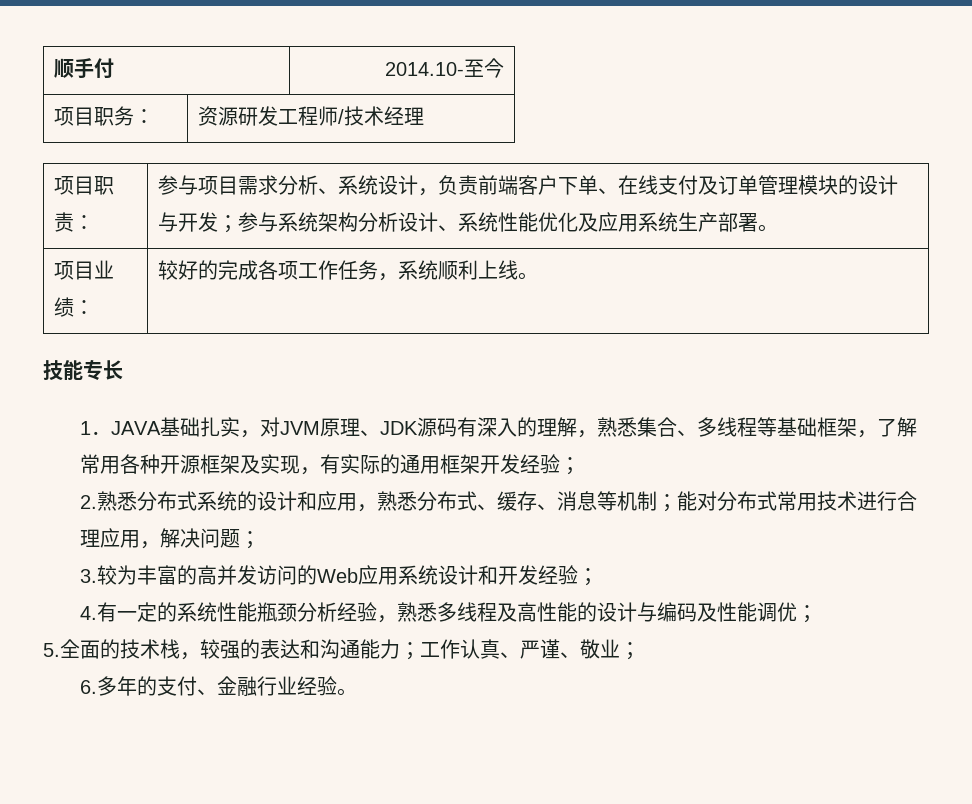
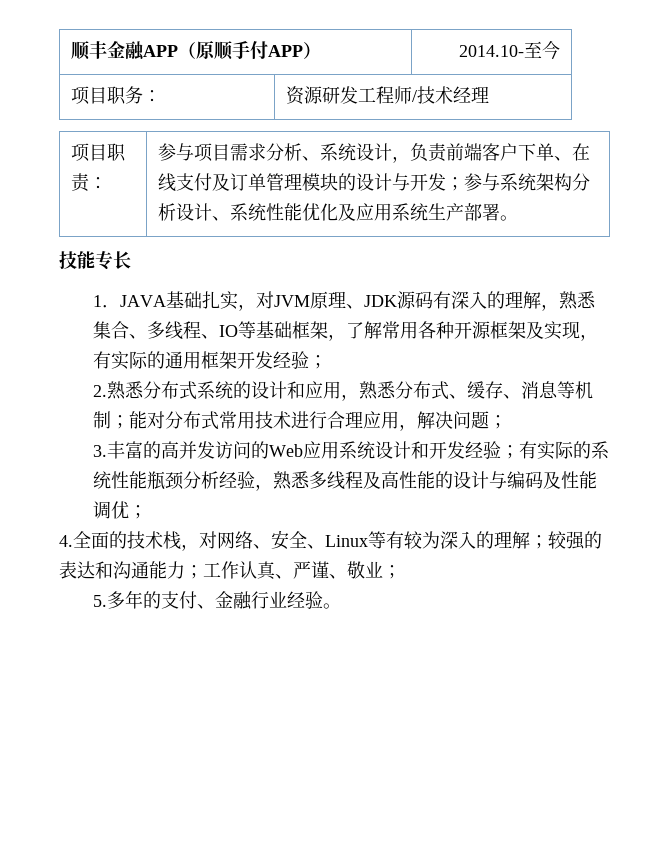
- 顺手付 | 2014.10-至今
+ 顺丰金融APP（原顺手付APP） | 2014.10-至今
- 项目业绩： | 较好的完成各项工作任务，系统顺利上线。
- 1．JAVA基础扎实，对JVM原理、JDK源码有深入的理解，熟悉集合、多线程等基础框架，了解常用各种开源框架及实现，有实际的通用框架开发经验；
+ 1．JAVA基础扎实，对JVM原理、JDK源码有深入的理解，熟悉集合、多线程、IO等基础框架，了解常用各种开源框架及实现，有实际的通用框架开发经验；
- 3.较为丰富的高并发访问的Web应用系统设计和开发经验；
- 4.有一定的系统性能瓶颈分析经验，熟悉多线程及高性能的设计与编码及性能调优；
+ 3.丰富的高并发访问的Web应用系统设计和开发经验；有实际的系统性能瓶颈分析经验，熟悉多线程及高性能的设计与编码及性能调优；
- 5.全面的技术栈，较强的表达和沟通能力；工作认真、严谨、敬业；
+ 4.全面的技术栈，对网络、安全、Linux等有较为深入的理解；较强的表达和沟通能力；工作认真、严谨、敬业；
- 6.多年的支付、金融行业经验。
+ 5.多年的支付、金融行业经验。

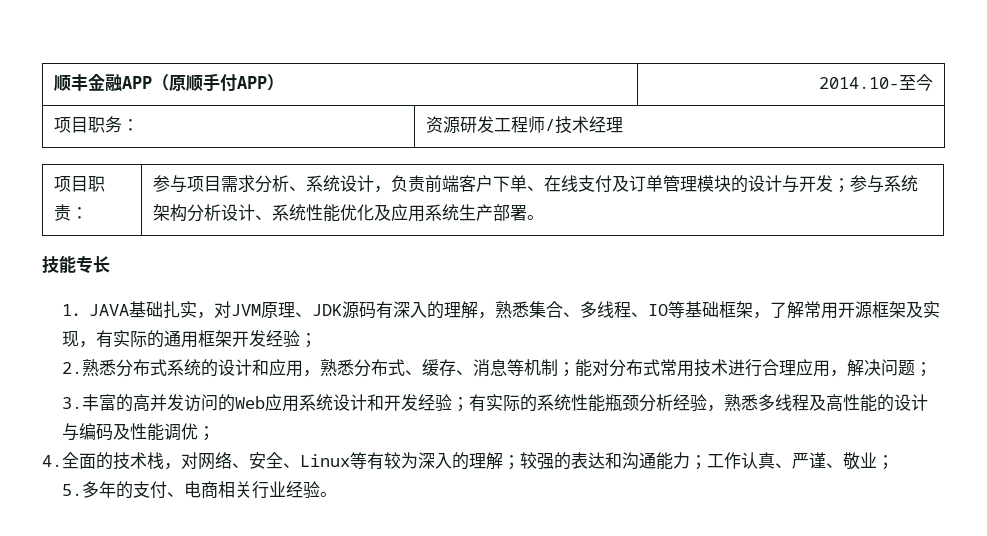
- 1．JAVA基础扎实，对JVM原理、JDK源码有深入的理解，熟悉集合、多线程、IO等基础框架，了解常用各种开源框架及实现，有实际的通用框架开发经验；
+ 1．JAVA基础扎实，对JVM原理、JDK源码有深入的理解，熟悉集合、多线程、IO等基础框架，了解常用开源框架及实现，有实际的通用框架开发经验；
- 5.多年的支付、金融行业经验。
+ 5.多年的支付、电商相关行业经验。

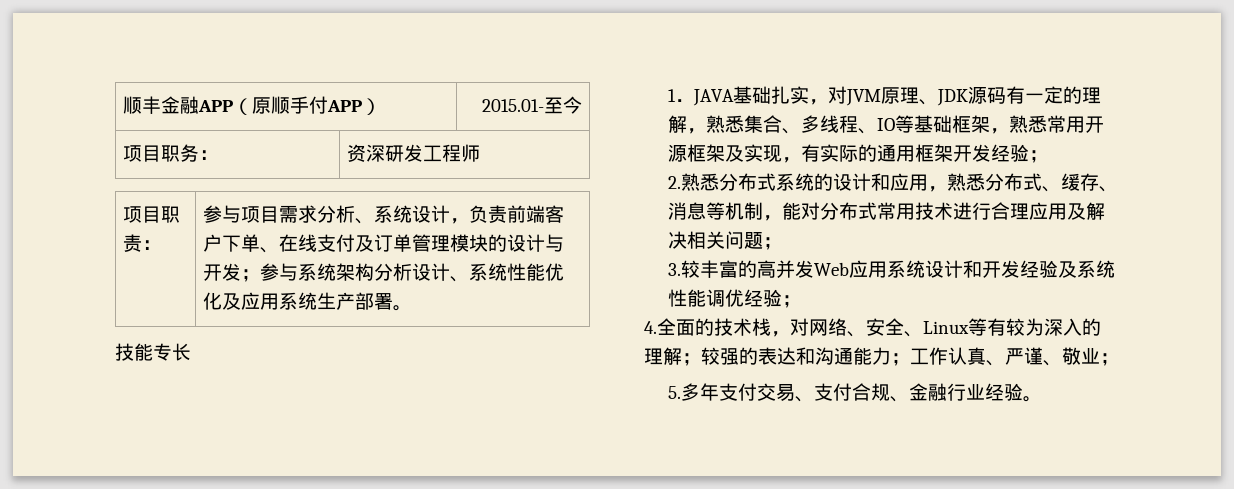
- 顺丰金融APP（原顺手付APP） | 2014.10-至今
+ 顺丰金融APP（原顺手付APP） | 2015.01-至今
- 项目职务： | 资源研发工程师/技术经理
+ 项目职务： | 资深研发工程师
- 1．JAVA基础扎实，对JVM原理、JDK源码有深入的理解，熟悉集合、多线程、IO等基础框架，了解常用开源框架及实现，有实际的通用框架开发经验；
+ 1．JAVA基础扎实，对JVM原理、JDK源码有一定的理解，熟悉集合、多线程、IO等基础框架，熟悉常用开源框架及实现，有实际的通用框架开发经验；
- 2.熟悉分布式系统的设计和应用，熟悉分布式、缓存、消息等机制；能对分布式常用技术进行合理应用，解决问题；
+ 2.熟悉分布式系统的设计和应用，熟悉分布式、缓存、消息等机制，能对分布式常用技术进行合理应用及解决相关问题；
- 3.丰富的高并发访问的Web应用系统设计和开发经验；有实际的系统性能瓶颈分析经验，熟悉多线程及高性能的设计与编码及性能调优；
+ 3.较丰富的高并发Web应用系统设计和开发经验及系统性能调优经验；
- 5.多年的支付、电商相关行业经验。
+ 5.多年支付交易、支付合规、金融行业经验。

